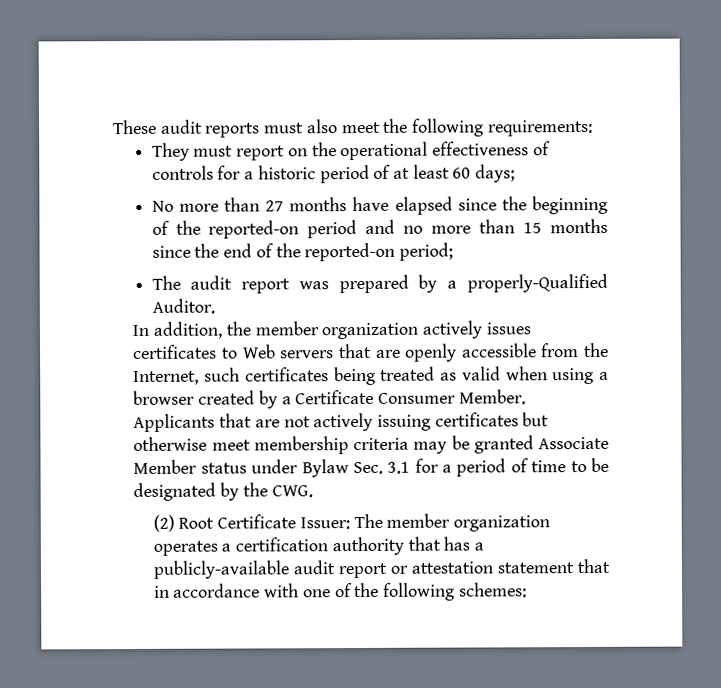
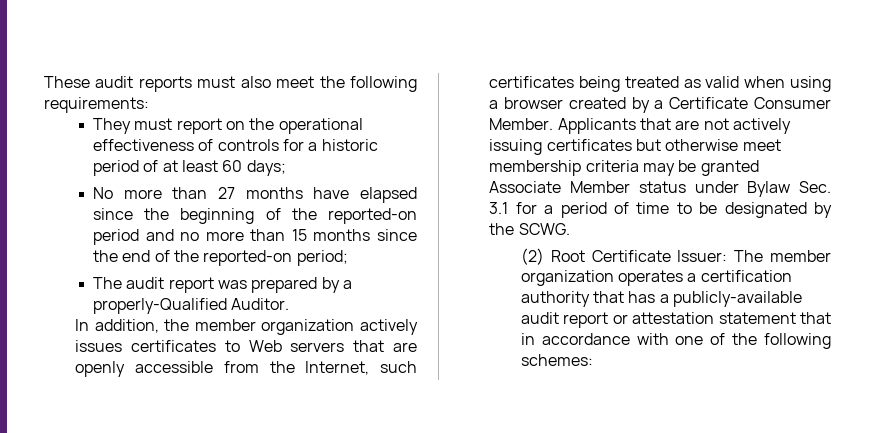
- Applicants that are not actively issuing certificates but otherwise meet membership criteria may be granted Associate Member status under Bylaw Sec. 3.1 for a period of time to be designated by the CWG.
+ Applicants that are not actively issuing certificates but otherwise meet membership criteria may be granted Associate Member status under Bylaw Sec. 3.1 for a period of time to be designated by the SCWG.

